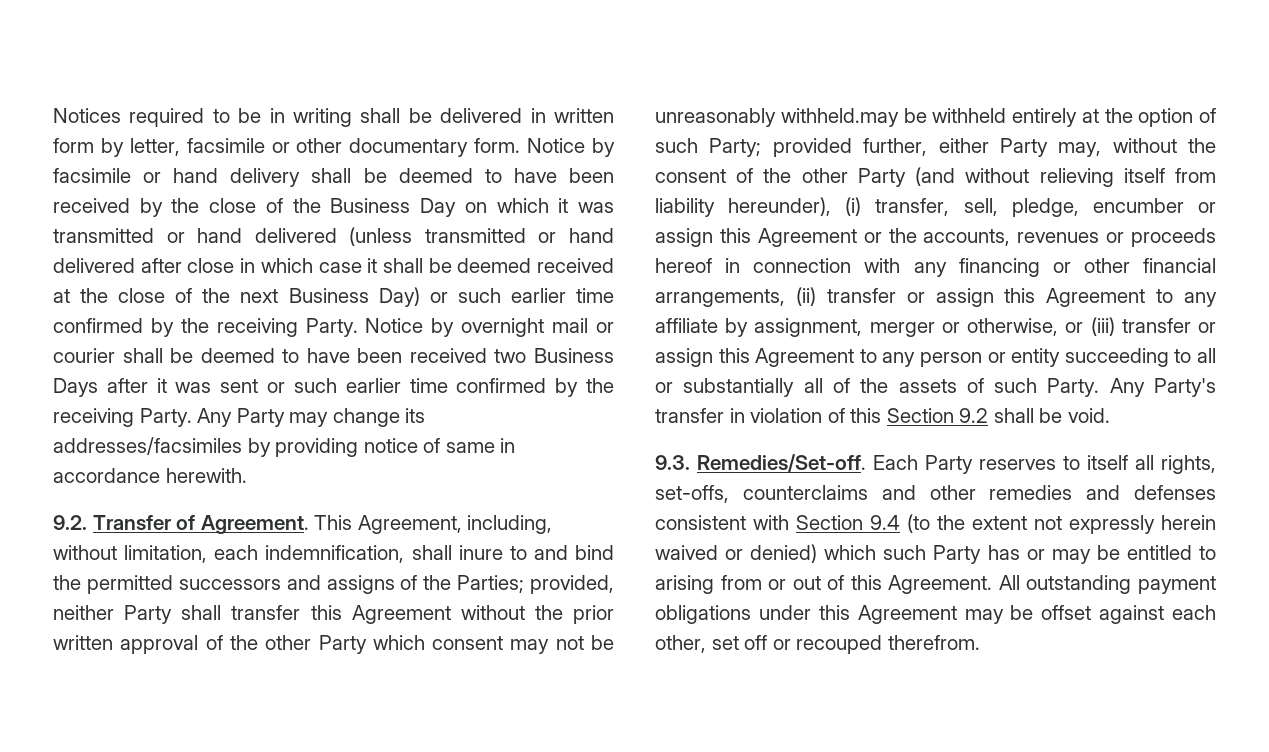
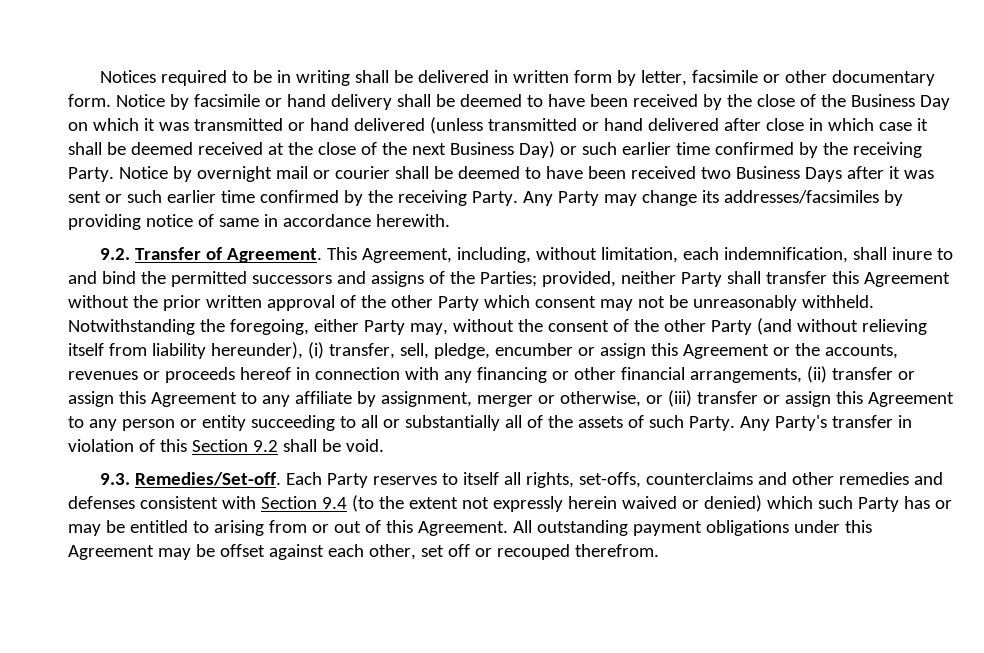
- provided, neither Party shall transfer this Agreement without the prior written approval of the other Party which consent may not be unreasonably withheld.may be withheld entirely at the option of such Party; provided further, either Party may, without the consent of the other Party (and without relieving itself from liability hereunder), (i) transfer, sell, pledge, encumber or assign this Agreement or the accounts, revenues or proceeds hereof in connection with any financing or other financial arrangements, (ii) transfer or assign this Agreement to any affiliate by assignment, merger or otherwise, or (iii) transfer or assign this Agreement to any person or entity succeeding to all or substantially all of the assets of such Party.
+ provided, neither Party shall transfer this Agreement without the prior written approval of the other Party which consent may not be unreasonably withheld. Notwithstanding the foregoing, either Party may, without the consent of the other Party (and without relieving itself from liability hereunder), (i) transfer, sell, pledge, encumber or assign this Agreement or the accounts, revenues or proceeds hereof in connection with any financing or other financial arrangements, (ii) transfer or assign this Agreement to any affiliate by assignment, merger or otherwise, or (iii) transfer or assign this Agreement to any person or entity succeeding to all or substantially all of the assets of such Party.

